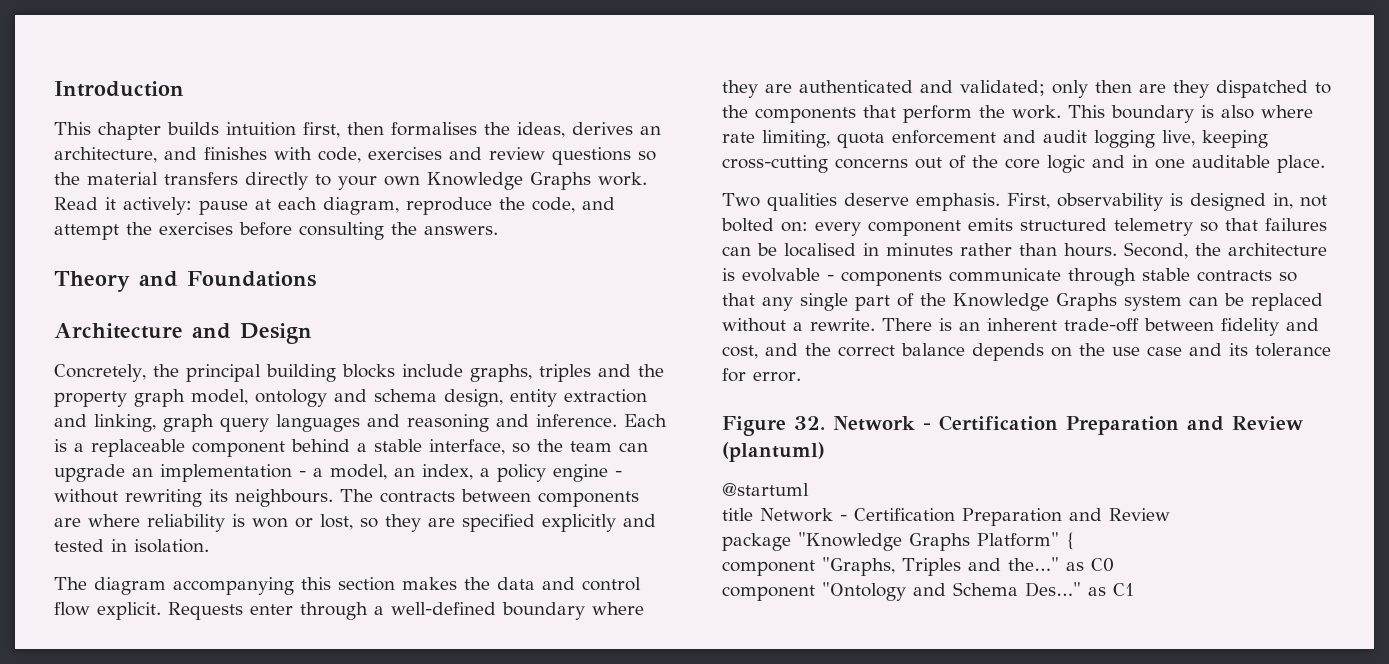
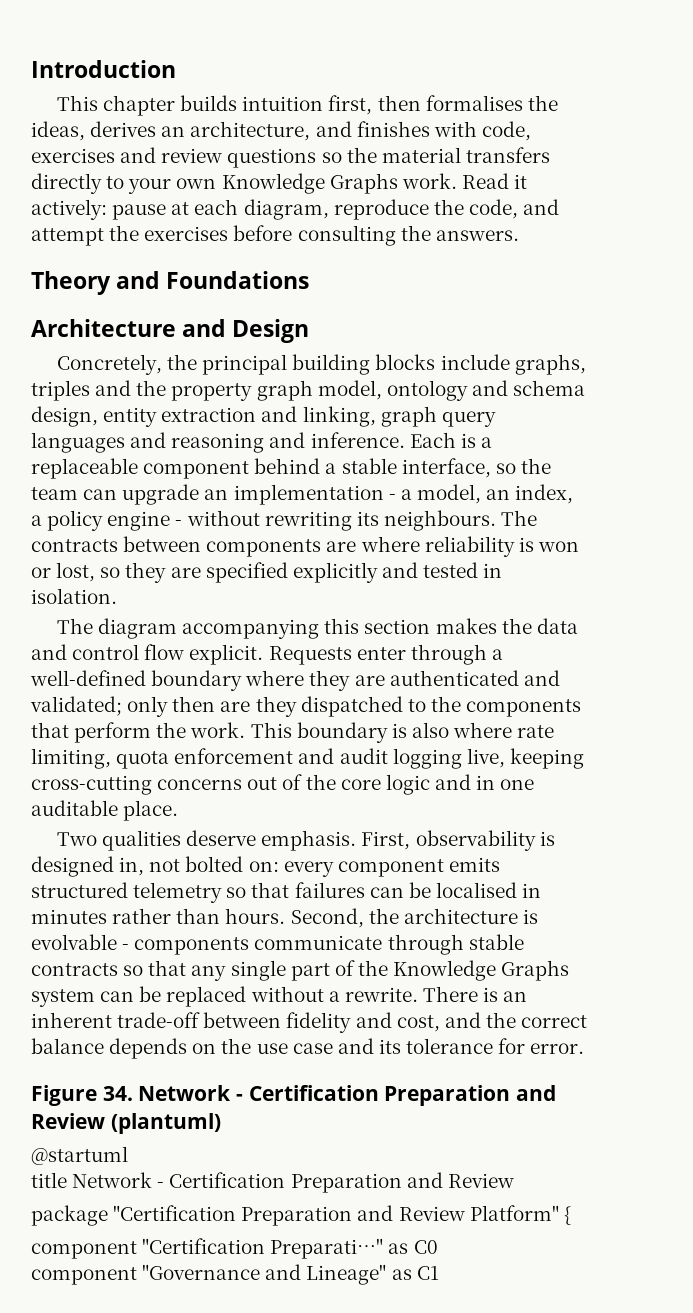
- Figure 32. Network - Certification Preparation and Review (plantuml)
+ Figure 34. Network - Certification Preparation and Review (plantuml)
- package "Knowledge Graphs Platform" {
+ package "Certification Preparation and Review Platform" {
- component "Graphs, Triples and the…" as C0
+ component "Certification Preparati…" as C0
- component "Ontology and Schema Des…" as C1
+ component "Governance and Lineage" as C1

